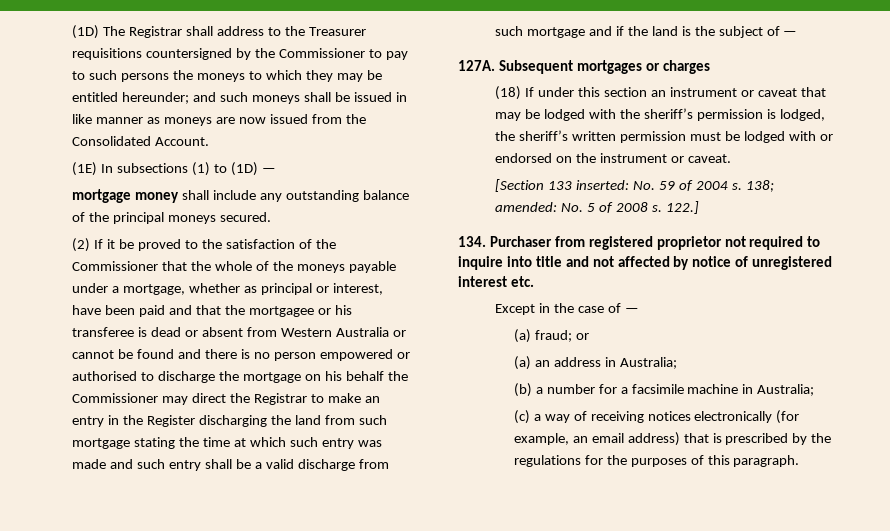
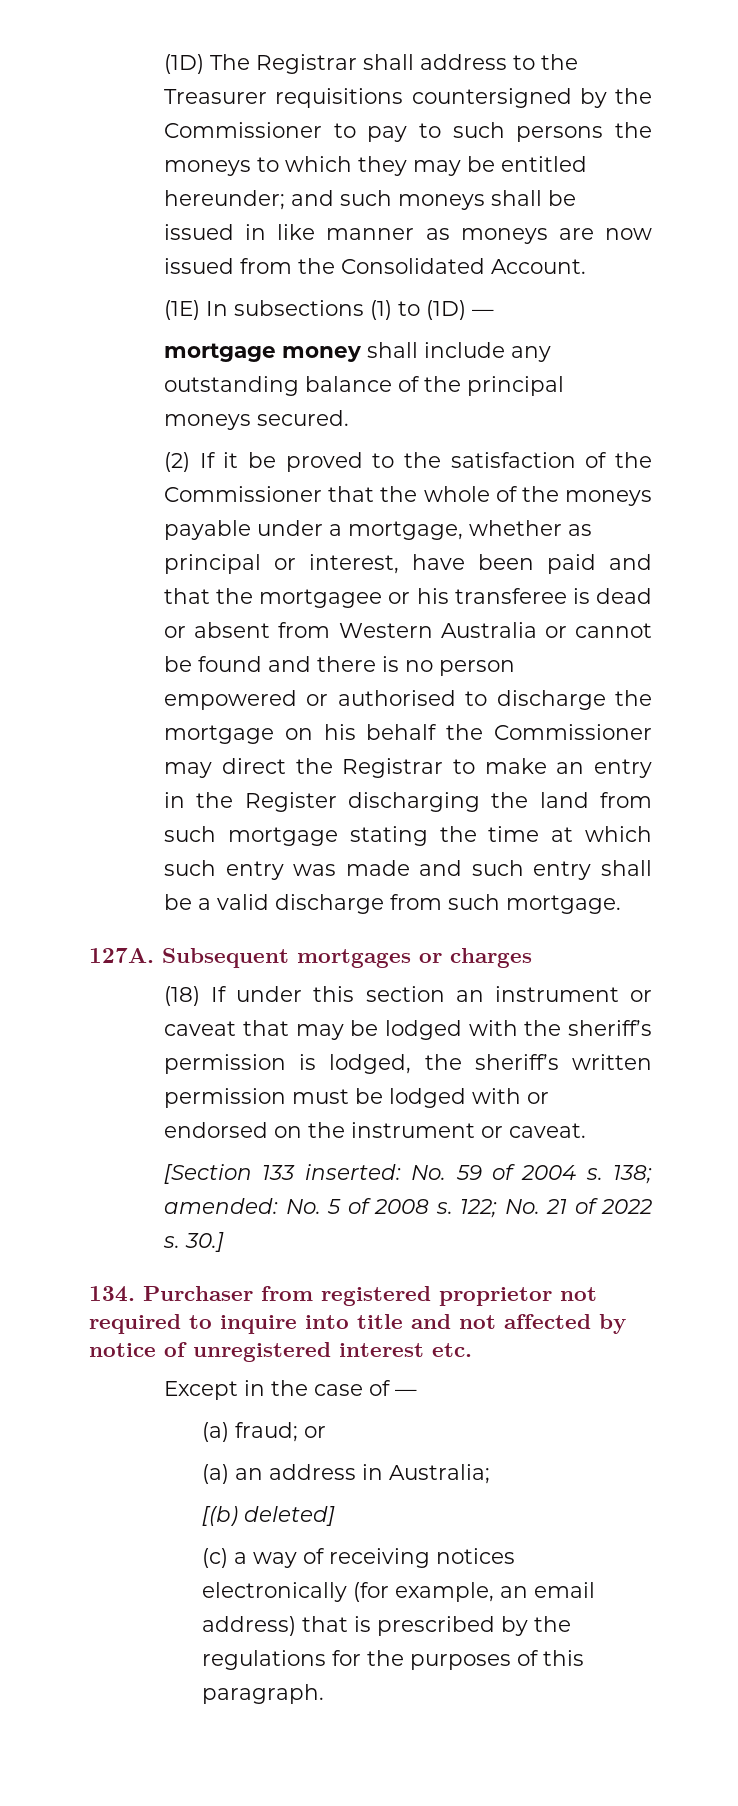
- (2) If it be proved to the satisfaction of the Commissioner that the whole of the moneys payable under a mortgage, whether as principal or interest, have been paid and that the mortgagee or his transferee is dead or absent from Western Australia or cannot be found and there is no person empowered or authorised to discharge the mortgage on his behalf the Commissioner may direct the Registrar to make an entry in the Register discharging the land from such mortgage stating the time at which such entry was made and such entry shall be a valid discharge from such mortgage and if the land is the subject of —
+ (2) If it be proved to the satisfaction of the Commissioner that the whole of the moneys payable under a mortgage, whether as principal or interest, have been paid and that the mortgagee or his transferee is dead or absent from Western Australia or cannot be found and there is no person empowered or authorised to discharge the mortgage on his behalf the Commissioner may direct the Registrar to make an entry in the Register discharging the land from such mortgage stating the time at which such entry was made and such entry shall be a valid discharge from such mortgage.
- 122.]
+ 122; No. 21 of 2022 s. 30.]
- (b) a number for a facsimile machine in Australia;
+ [(b) deleted]

